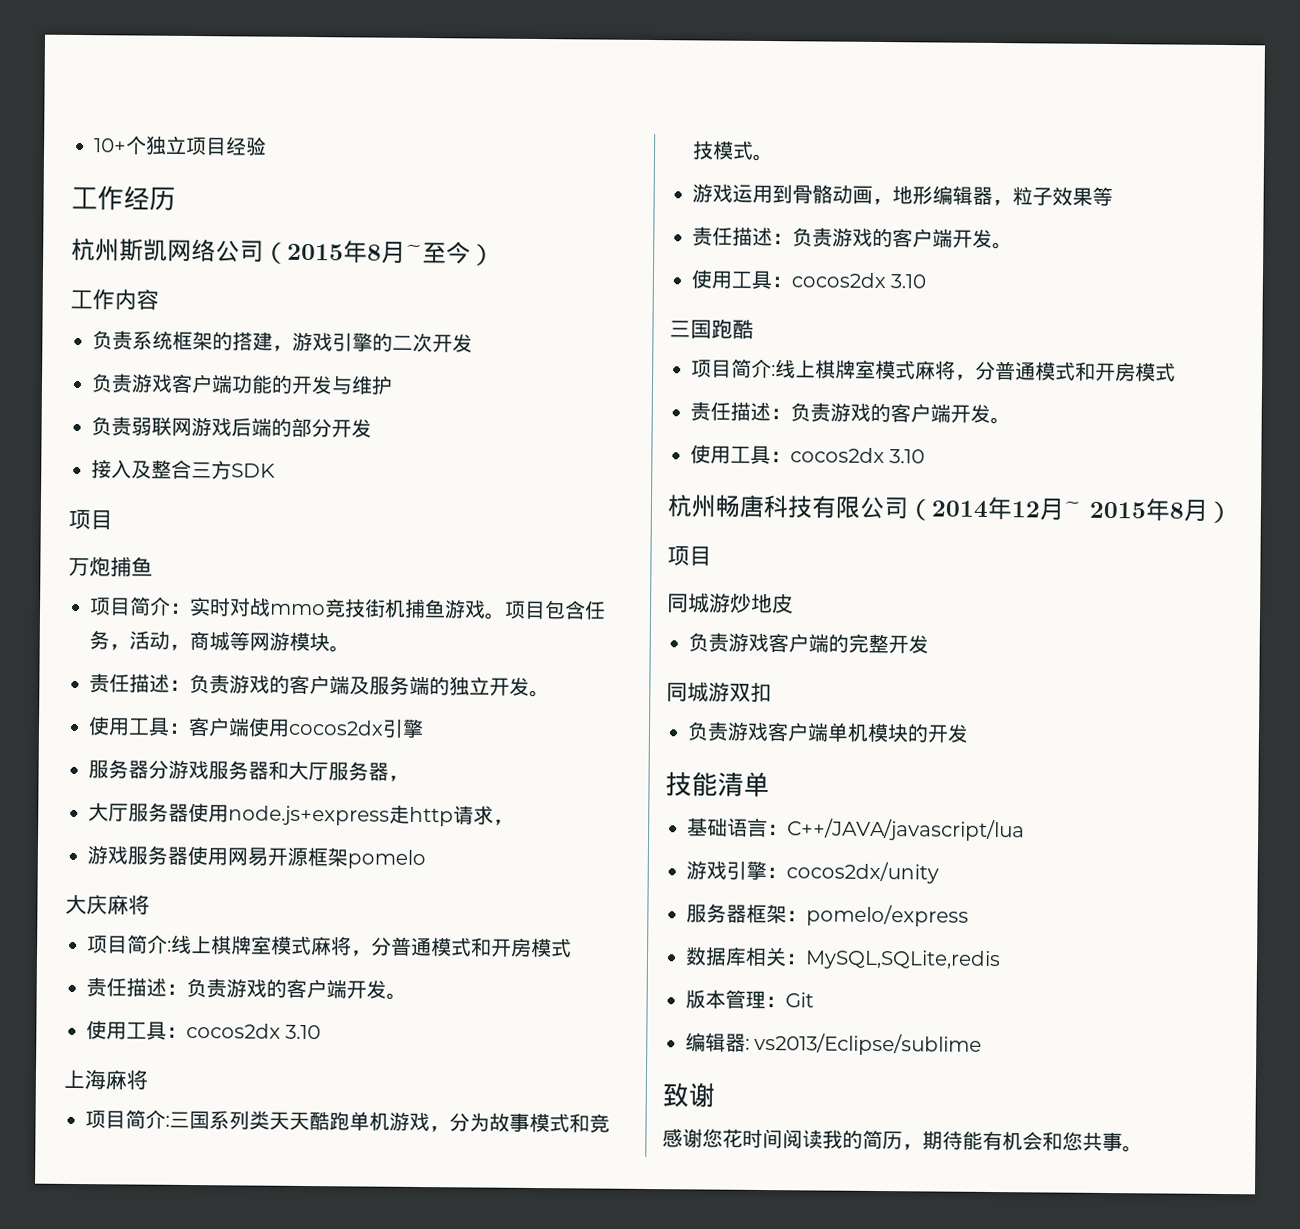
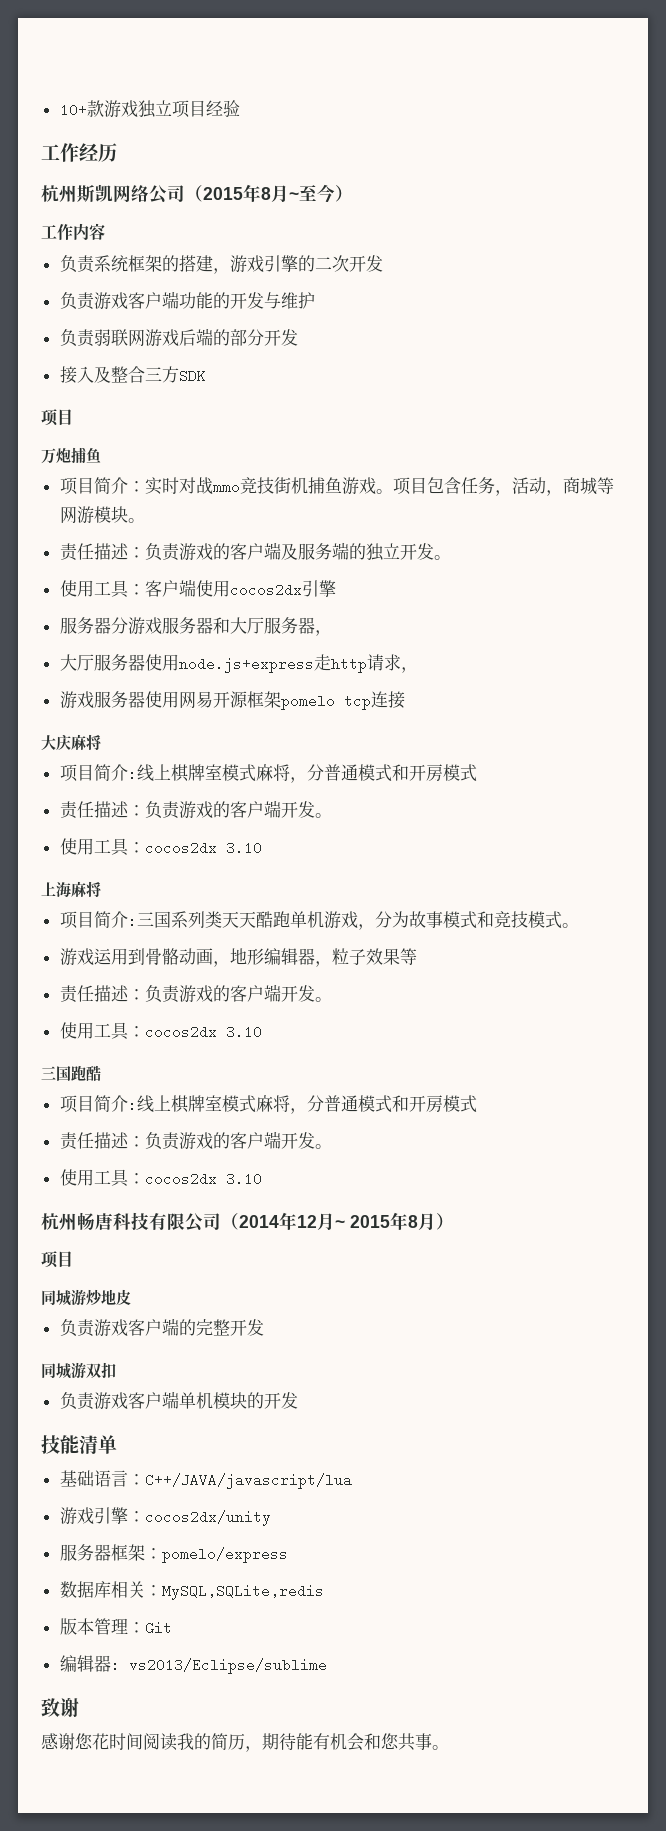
- 10+个独立项目经验
+ 10+款游戏独立项目经验
- 游戏服务器使用网易开源框架pomelo
+ 游戏服务器使用网易开源框架pomelo tcp连接

